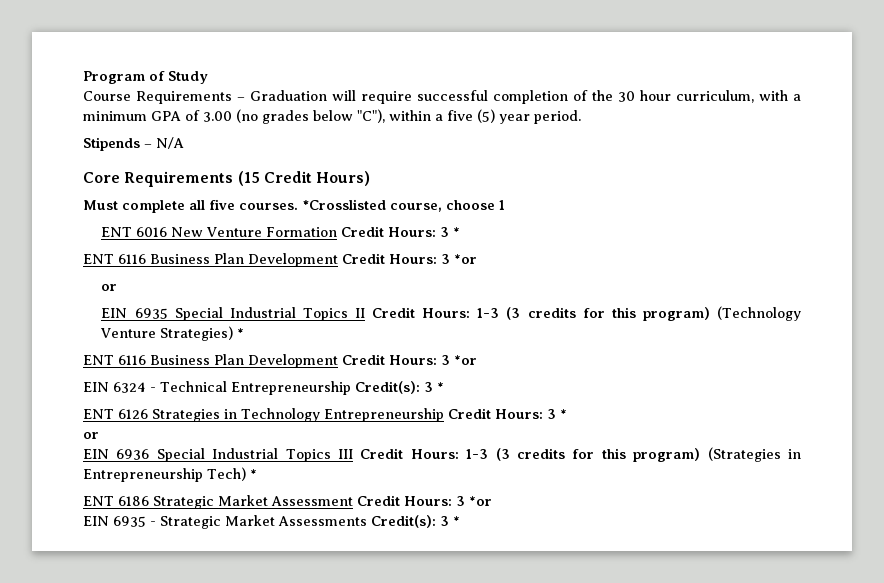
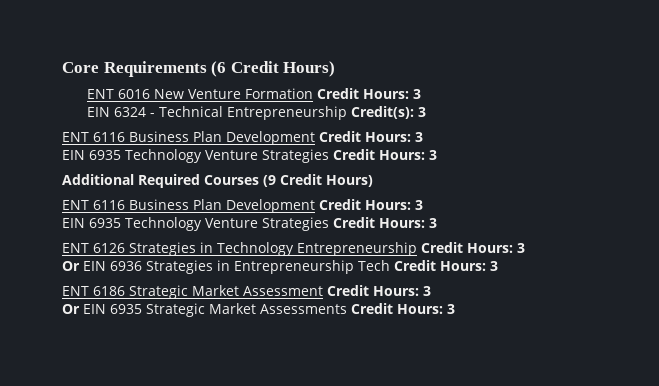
- Program of Study
- Course Requirements – Graduation will require successful completion of the 30 hour curriculum, with a minimum GPA of 3.00 (no grades below "C"), within a five (5) year period.
- Stipends – N/A
- Core Requirements (15 Credit Hours)
- Must complete all five courses. *Crosslisted course, choose 1
+ Core Requirements (6 Credit Hours)
- ENT 6016 New Venture Formation Credit Hours: 3 *
- ENT 6116 Business Plan Development Credit Hours: 3 *or
- or
- EIN 6935 Special Industrial Topics II Credit Hours: 1-3 (3 credits for this program) (Technology Venture Strategies) *
- ENT 6116 Business Plan Development Credit Hours: 3 *or
- EIN 6324 - Technical Entrepreneurship Credit(s): 3 *
+ ENT 6016 New Venture Formation Credit Hours: 3
+ EIN 6324 - Technical Entrepreneurship Credit(s): 3
+ ENT 6116 Business Plan Development Credit Hours: 3
+ EIN 6935 Technology Venture Strategies Credit Hours: 3
+ Additional Required Courses (9 Credit Hours)
+ ENT 6116 Business Plan Development Credit Hours: 3
+ EIN 6935 Technology Venture Strategies Credit Hours: 3
- ENT 6126 Strategies in Technology Entrepreneurship Credit Hours: 3 *
- or
- EIN 6936 Special Industrial Topics III Credit Hours: 1-3 (3 credits for this program) (Strategies in Entrepreneurship Tech) *
+ ENT 6126 Strategies in Technology Entrepreneurship Credit Hours: 3
+ Or EIN 6936 Strategies in Entrepreneurship Tech Credit Hours: 3
- ENT 6186 Strategic Market Assessment Credit Hours: 3 *or
- EIN 6935 - Strategic Market Assessments Credit(s): 3 *
+ ENT 6186 Strategic Market Assessment Credit Hours: 3
+ Or EIN 6935 Strategic Market Assessments Credit Hours: 3

